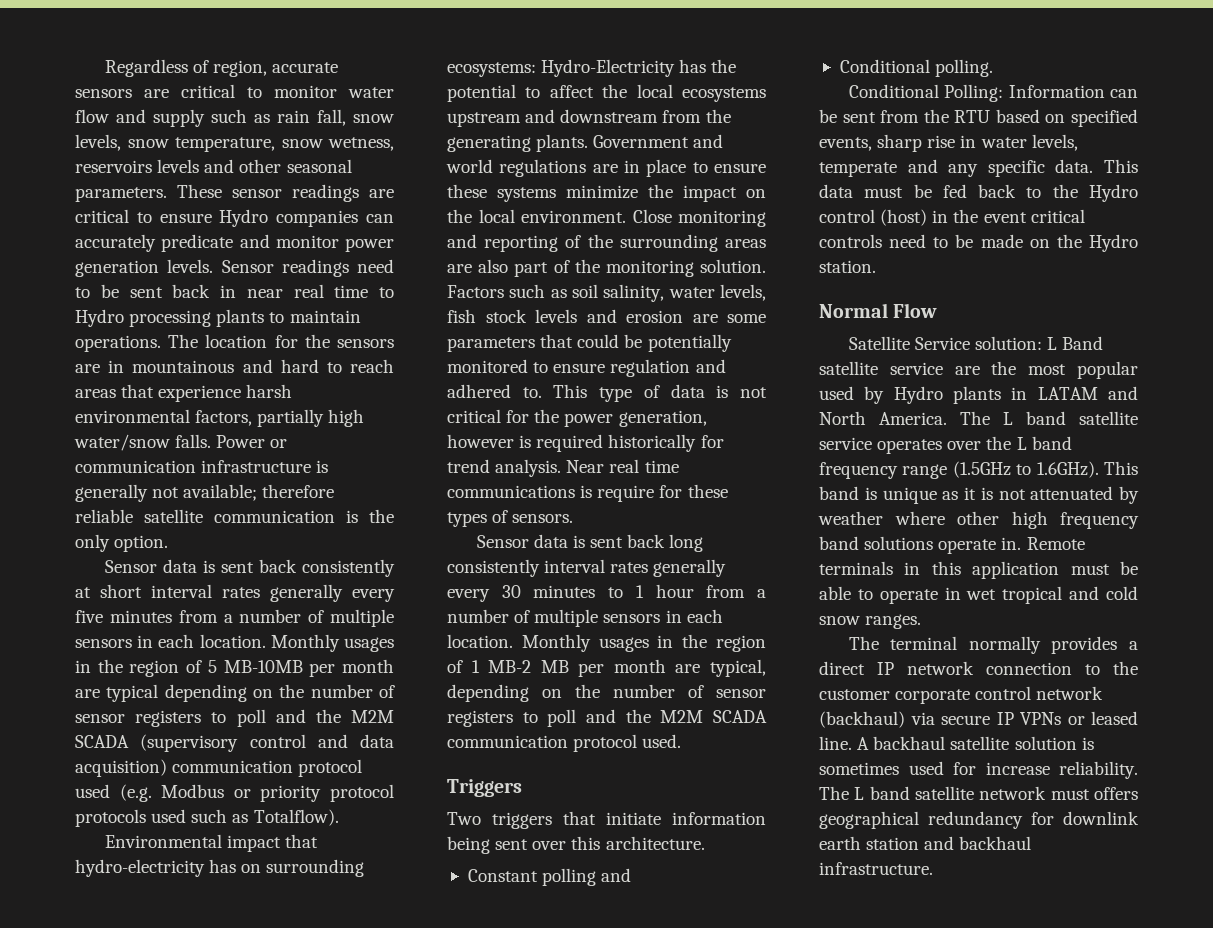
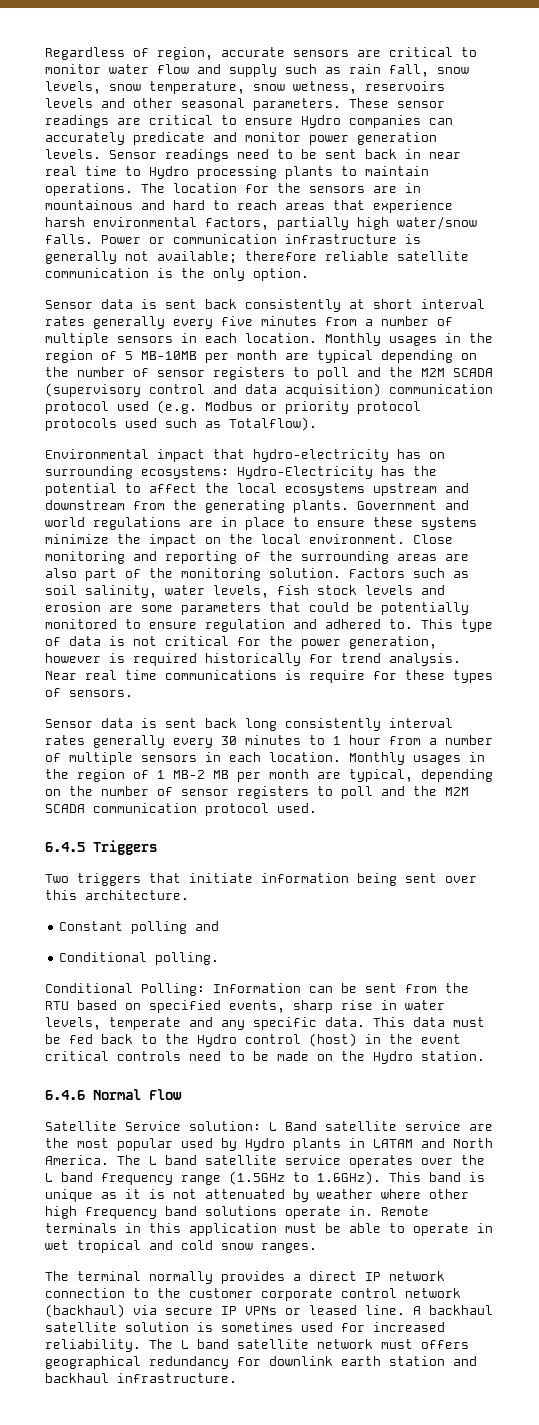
- Triggers
+ 6.4.5 Triggers
- Normal Flow
+ 6.4.6 Normal Flow
- A backhaul satellite solution is sometimes used for increase reliability.
+ A backhaul satellite solution is sometimes used for increased reliability.

